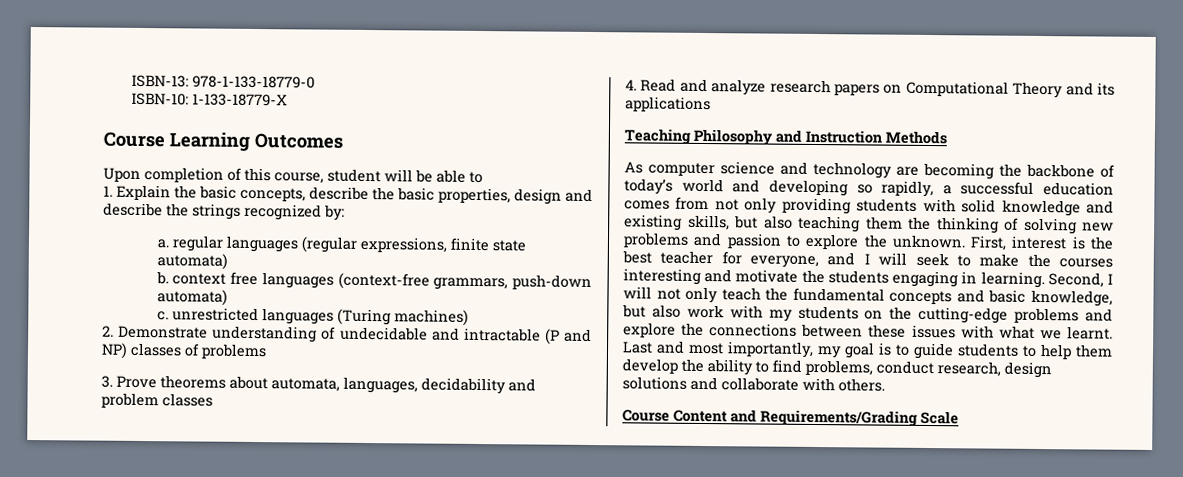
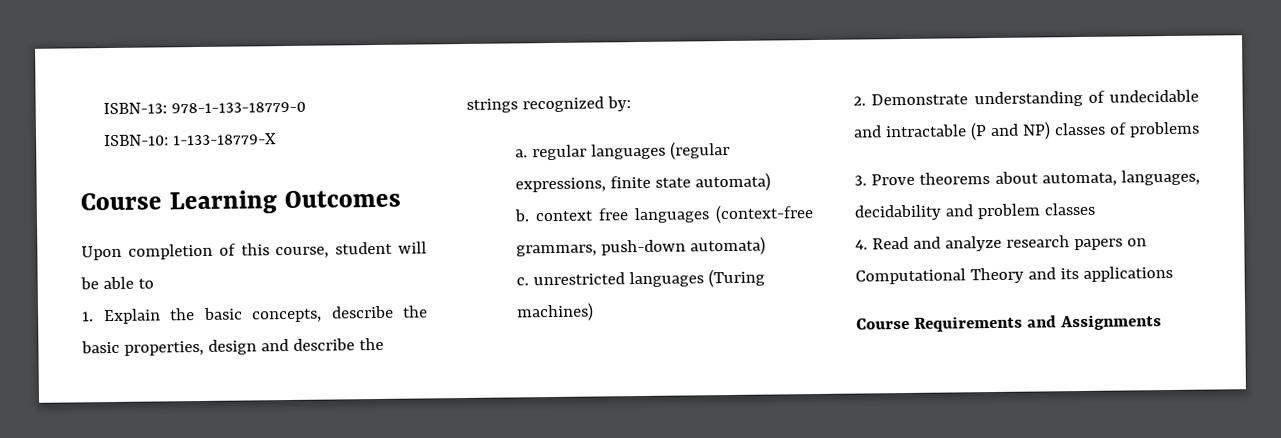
- Teaching Philosophy and Instruction Methods
- As computer science and technology are becoming the backbone of today’s world and developing so rapidly, a successful education comes from not only providing students with solid knowledge and existing skills, but also teaching them the thinking of solving new problems and passion to explore the unknown. First, interest is the best teacher for everyone, and I will seek to make the courses interesting and motivate the students engaging in learning. Second, I will not only teach the fundamental concepts and basic knowledge, but also work with my students on the cutting-edge problems and explore the connections between these issues with what we learnt. Last and most importantly, my goal is to guide students to help them develop the ability to find problems, conduct research, design solutions and collaborate with others.
- Course Content and Requirements/Grading Scale
+ Course Requirements and Assignments

